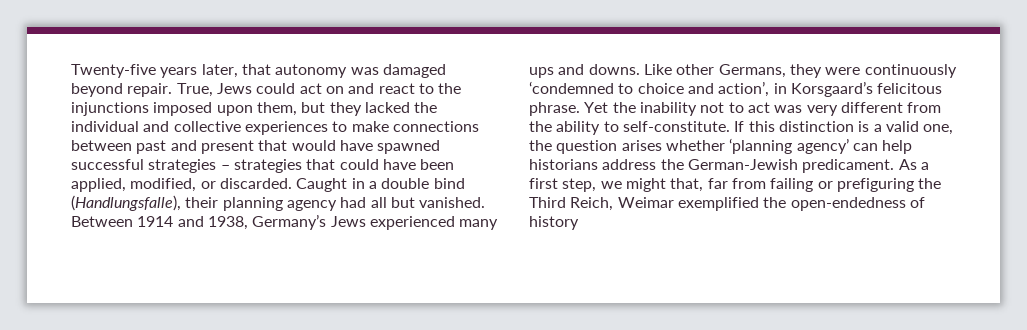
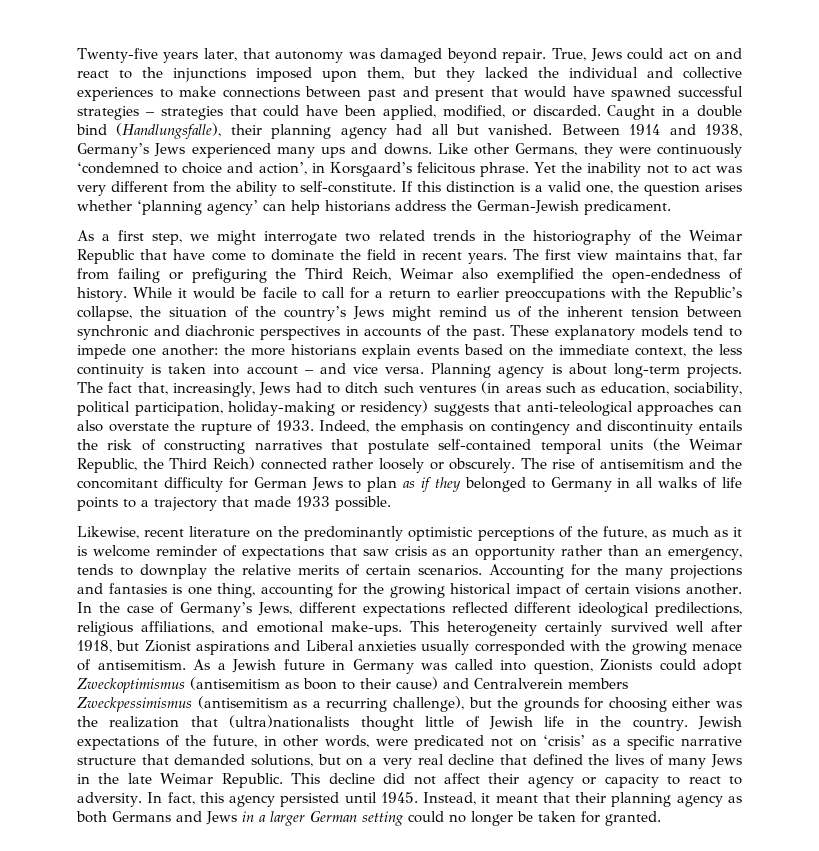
- If this distinction is a valid one, the question arises whether ‘planning agency’ can help historians address the German-Jewish predicament. As a first step, we might that, far from failing or prefiguring the Third Reich, Weimar exemplified the open-endedness of history
+ If this distinction is a valid one, the question arises whether ‘planning agency’ can help historians address the German-Jewish predicament.
+ As a first step, we might interrogate two related trends in the historiography of the Weimar Republic that have come to dominate the field in recent years. The first view maintains that, far from failing or prefiguring the Third Reich, Weimar also exemplified the open-endedness of history. While it would be facile to call for a return to earlier preoccupations with the Republic’s collapse, the situation of the country’s Jews might remind us of the inherent tension between synchronic and diachronic perspectives in accounts of the past. These explanatory models tend to impede one another: the more historians explain events based on the immediate context, the less continuity is taken into account – and vice versa. Planning agency is about long-term projects. The fact that, increasingly, Jews had to ditch such ventures (in areas such as education, sociability, political participation, holiday-making or residency) suggests that anti-teleological approaches can also overstate the rupture of 1933. Indeed, the emphasis on contingency and discontinuity entails the risk of constructing narratives that postulate self-contained temporal units (the Weimar Republic, the Third Reich) connected rather loosely or obscurely. The rise of antisemitism and the concomitant difficulty for German Jews to plan as if they belonged to Germany in all walks of life points to a trajectory that made 1933 possible.
+ Likewise, recent literature on the predominantly optimistic perceptions of the future, as much as it is welcome reminder of expectations that saw crisis as an opportunity rather than an emergency, tends to downplay the relative merits of certain scenarios. Accounting for the many projections and fantasies is one thing, accounting for the growing historical impact of certain visions another. In the case of Germany’s Jews, different expectations reflected different ideological predilections, religious affiliations, and emotional make-ups. This heterogeneity certainly survived well after 1918, but Zionist aspirations and Liberal anxieties usually corresponded with the growing menace of antisemitism. As a Jewish future in Germany was called into question, Zionists could adopt Zweckoptimismus (antisemitism as boon to their cause) and Centralverein members Zweckpessimismus (antisemitism as a recurring challenge), but the grounds for choosing either was the realization that (ultra)nationalists thought little of Jewish life in the country. Jewish expectations of the future, in other words, were predicated not on ‘crisis’ as a specific narrative structure that demanded solutions, but on a very real decline that defined the lives of many Jews in the late Weimar Republic. This decline did not affect their agency or capacity to react to adversity. In fact, this agency persisted until 1945. Instead, it meant that their planning agency as both Germans and Jews in a larger German setting could no longer be taken for granted.

